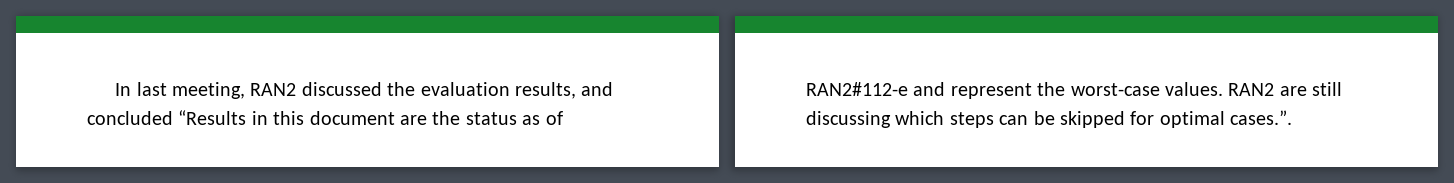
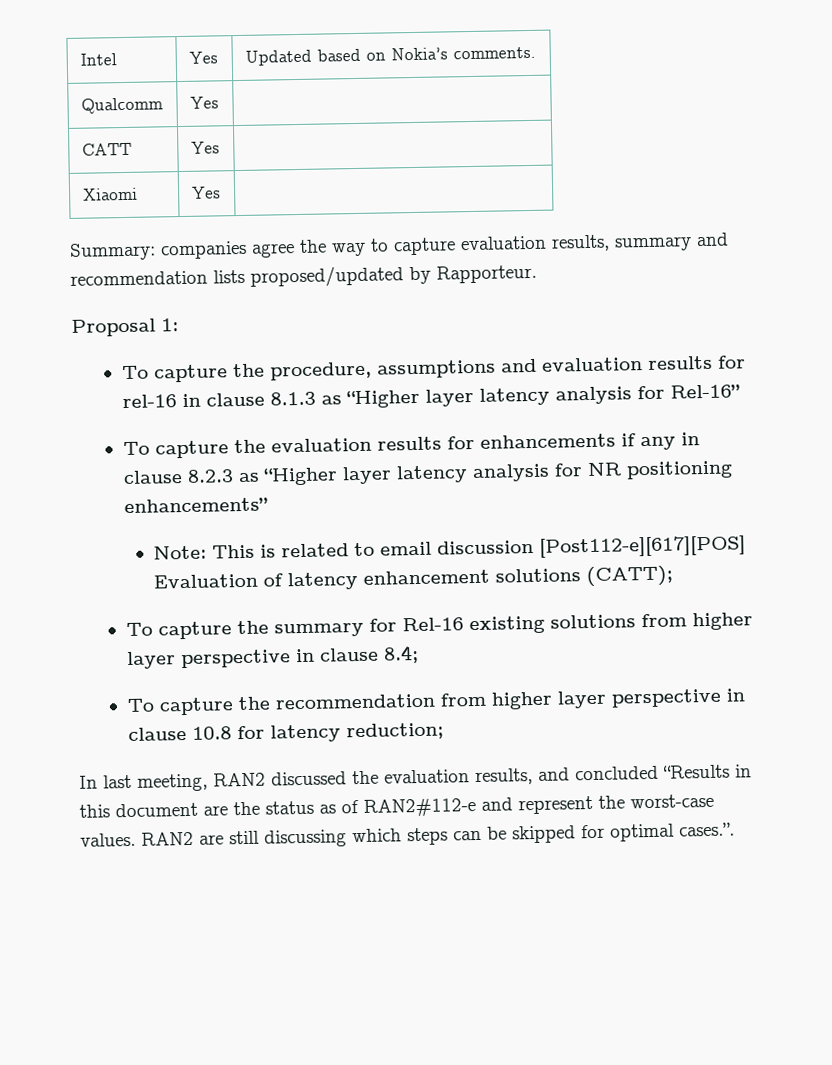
+ Intel | Yes | Updated based on Nokia’s comments.
+ Qualcomm | Yes |
+ CATT | Yes |
+ Xiaomi | Yes |
+ Summary: companies agree the way to capture evaluation results, summary and recommendation lists proposed/updated by Rapporteur.
+ Proposal 1:
+ To capture the procedure, assumptions and evaluation results for rel-16 in clause 8.1.3 as “Higher layer latency analysis for Rel-16”
+ To capture the evaluation results for enhancements if any in clause 8.2.3 as “Higher layer latency analysis for NR positioning enhancements”
+ Note: This is related to email discussion [Post112-e][617][POS] Evaluation of latency enhancement solutions (CATT);
+ To capture the summary for Rel-16 existing solutions from higher layer perspective in clause 8.4;
+ To capture the recommendation from higher layer perspective in clause 10.8 for latency reduction;

